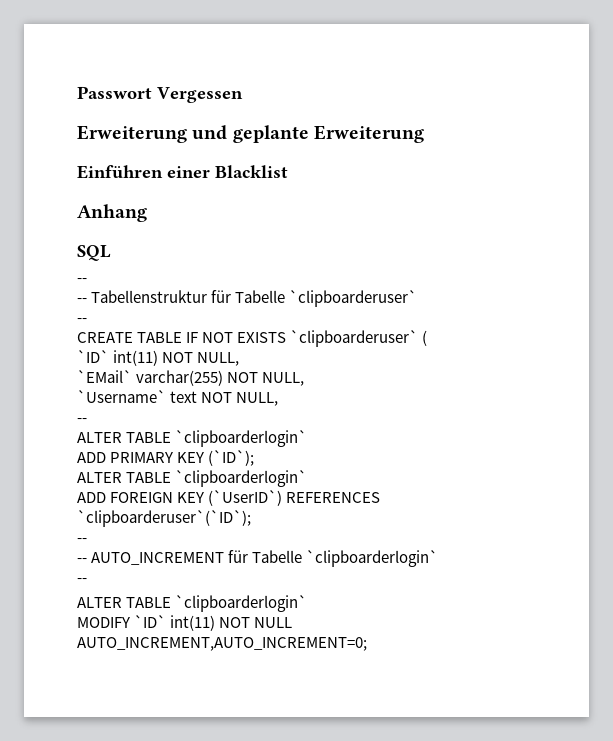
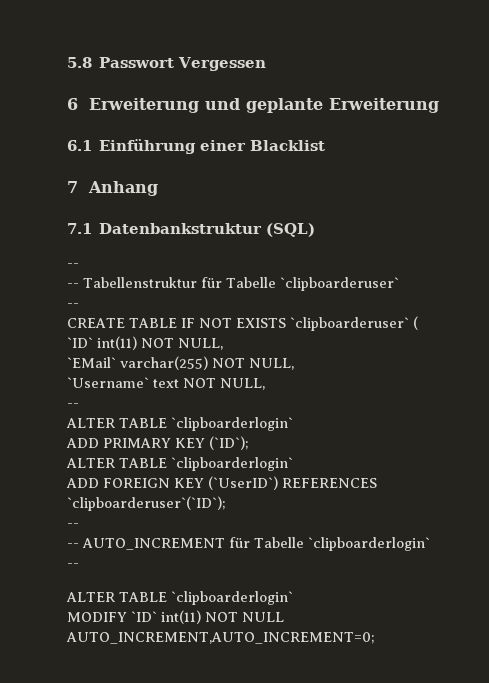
- Passwort Vergessen
+ 5.8 Passwort Vergessen
- Erweiterung und geplante Erweiterung
+ 6 Erweiterung und geplante Erweiterung
- Einführen einer Blacklist
+ 6.1 Einführung einer Blacklist
- Anhang
+ 7 Anhang
- SQL
+ 7.1 Datenbankstruktur (SQL)

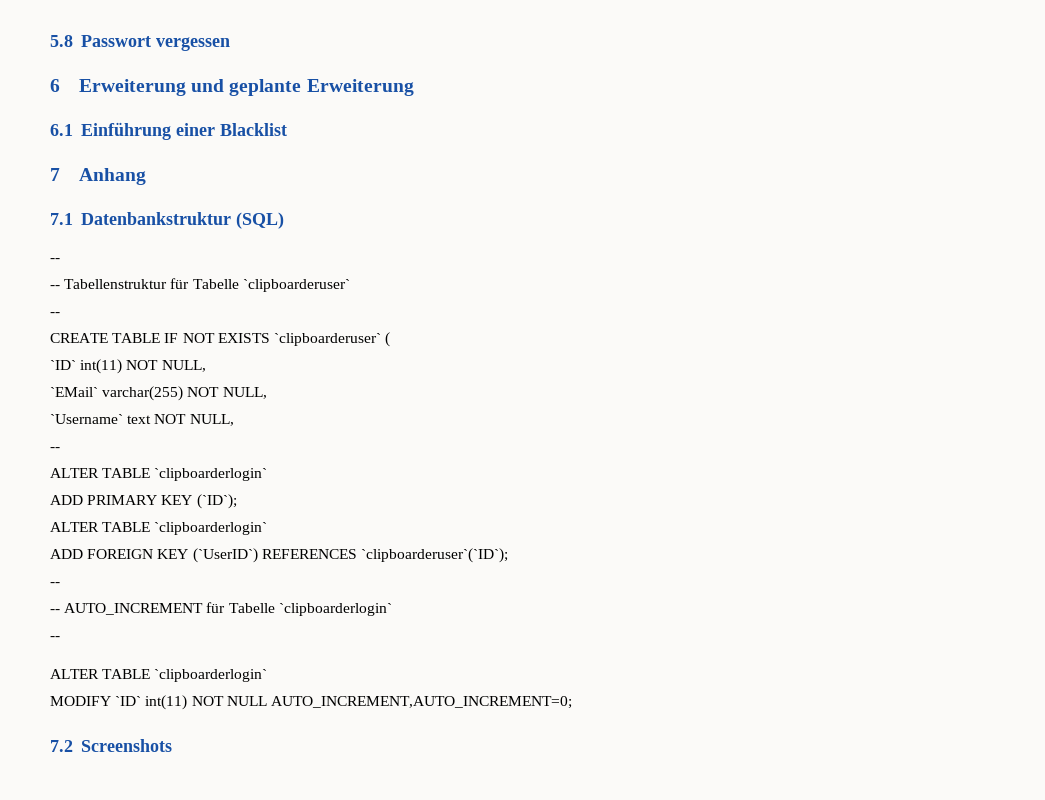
- 5.8 Passwort Vergessen
+ 5.8 Passwort vergessen
+ 7.2 Screenshots

